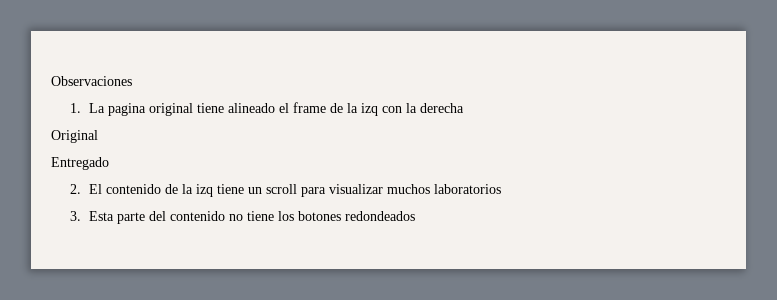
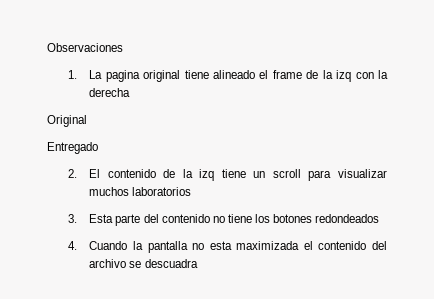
+ 4. Cuando la pantalla no esta maximizada el contenido del archivo se descuadra

